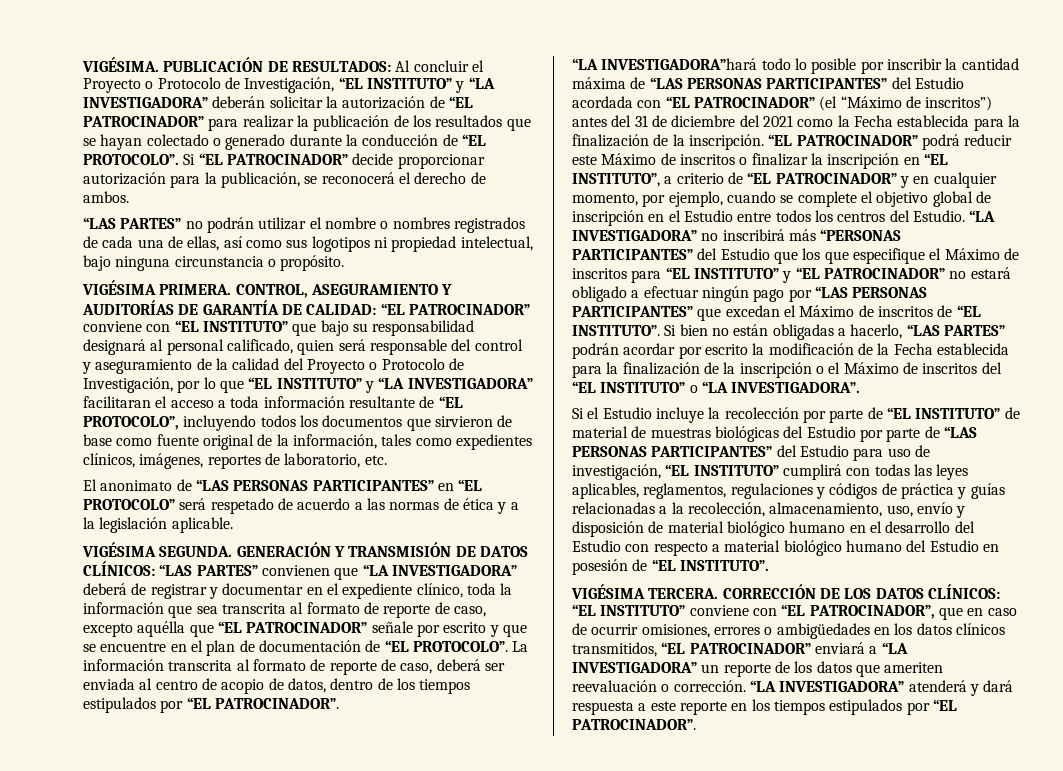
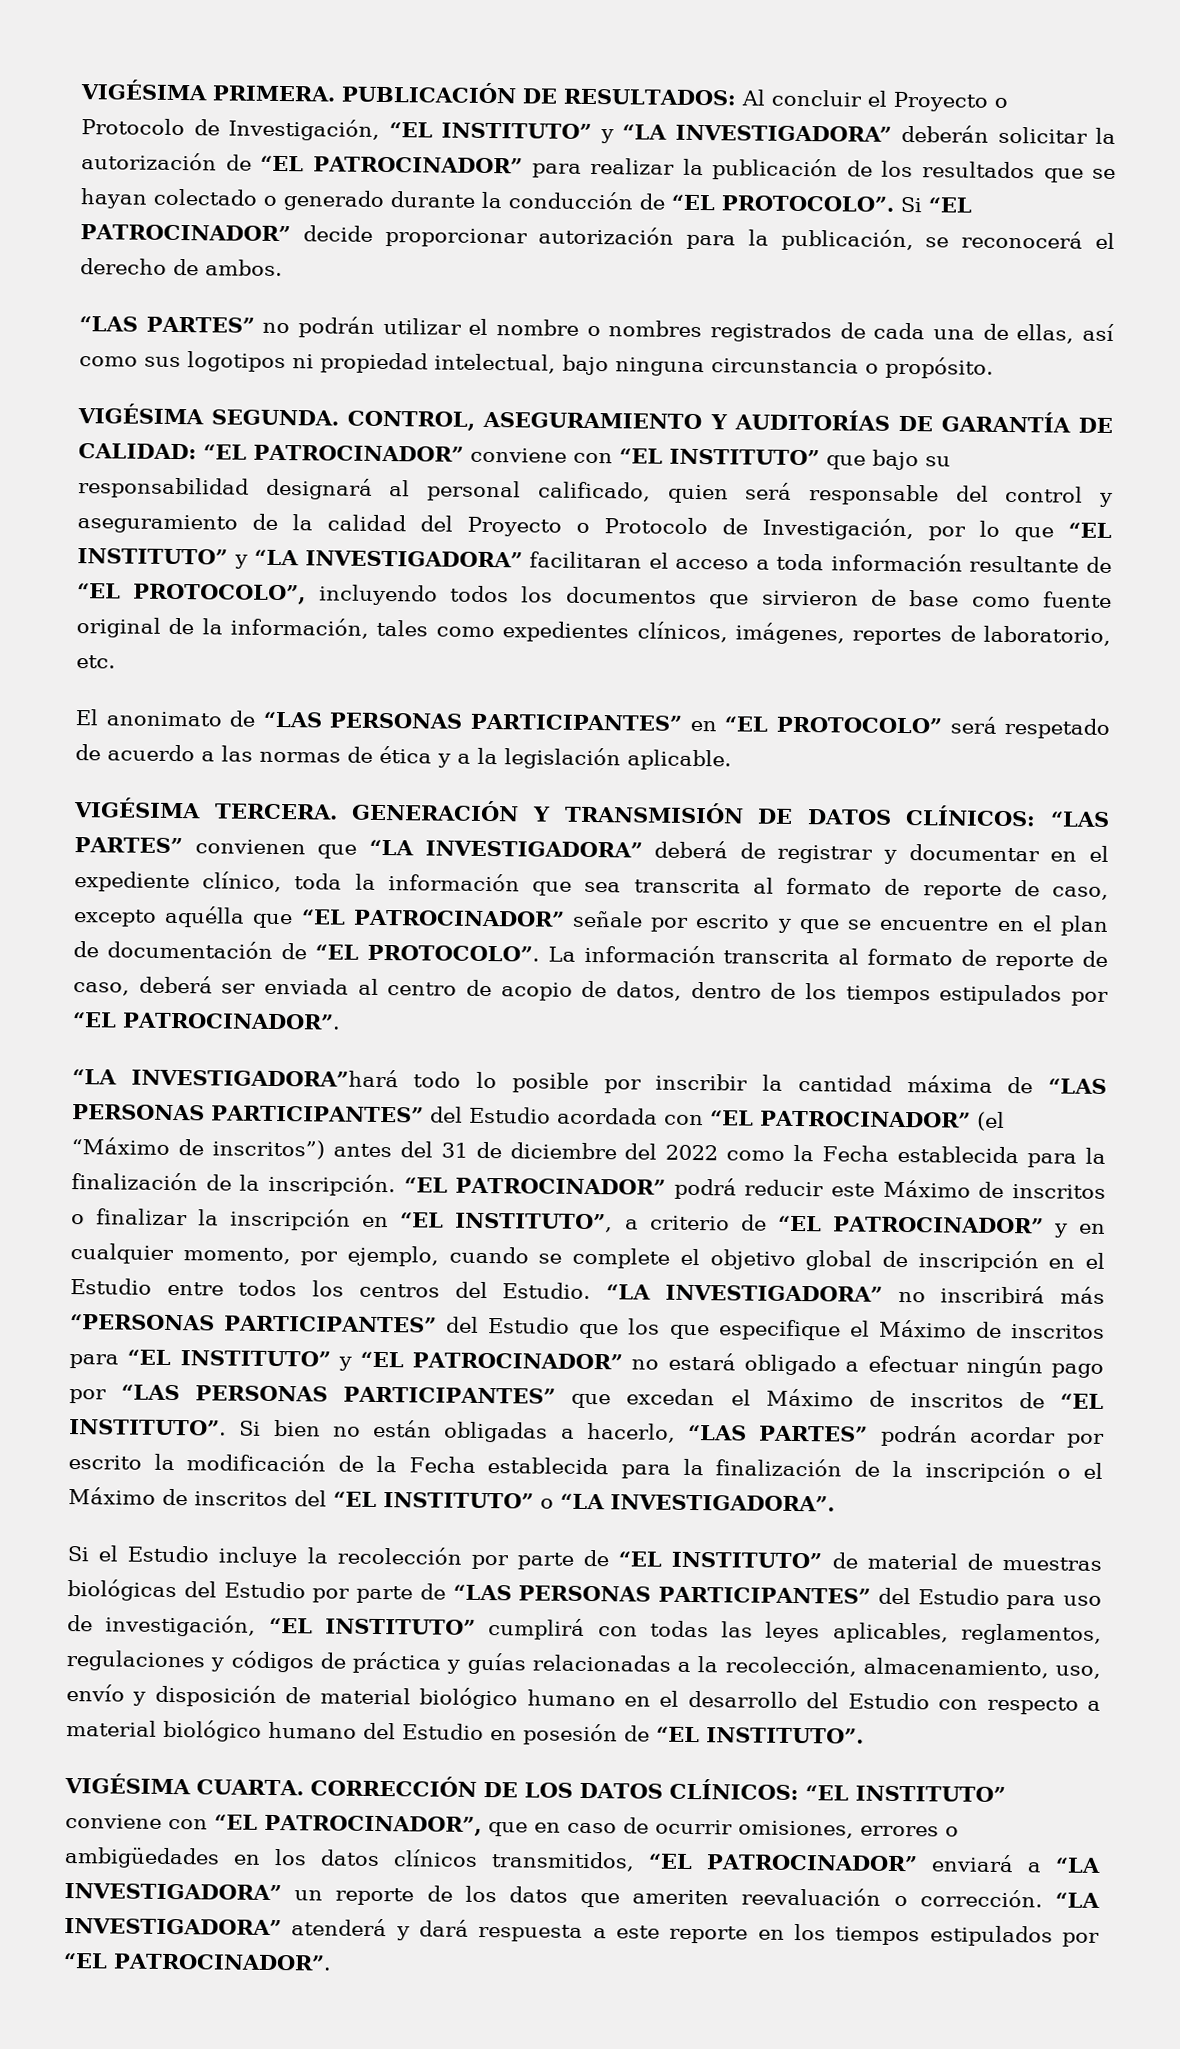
- VIGÉSIMA.
+ VIGÉSIMA PRIMERA.
- VIGÉSIMA PRIMERA.
+ VIGÉSIMA SEGUNDA.
- VIGÉSIMA SEGUNDA.
+ VIGÉSIMA TERCERA.
- “LA INVESTIGADORA”hará todo lo posible por inscribir la cantidad máxima de “LAS PERSONAS PARTICIPANTES” del Estudio acordada con “EL PATROCINADOR” (el “Máximo de inscritos”) antes del 31 de diciembre del 2021 como la Fecha establecida para la finalización de la inscripción.
+ “LA INVESTIGADORA”hará todo lo posible por inscribir la cantidad máxima de “LAS PERSONAS PARTICIPANTES” del Estudio acordada con “EL PATROCINADOR” (el “Máximo de inscritos”) antes del 31 de diciembre del 2022 como la Fecha establecida para la finalización de la inscripción.
- VIGÉSIMA TERCERA.
+ VIGÉSIMA CUARTA.

